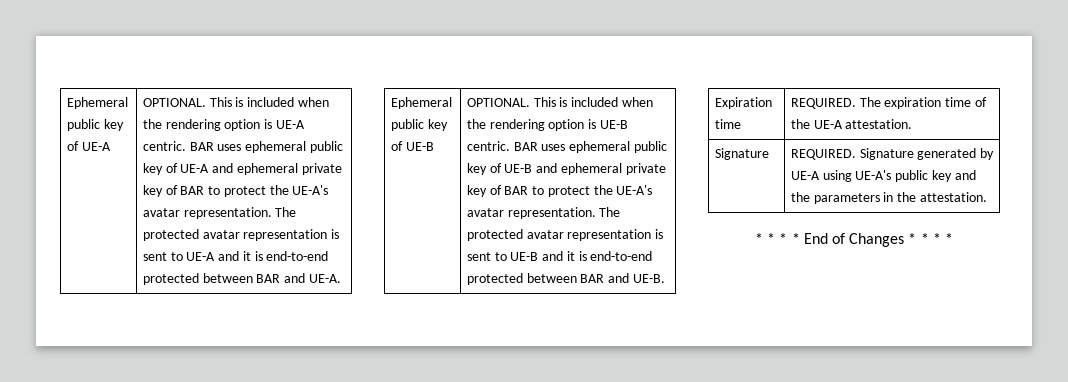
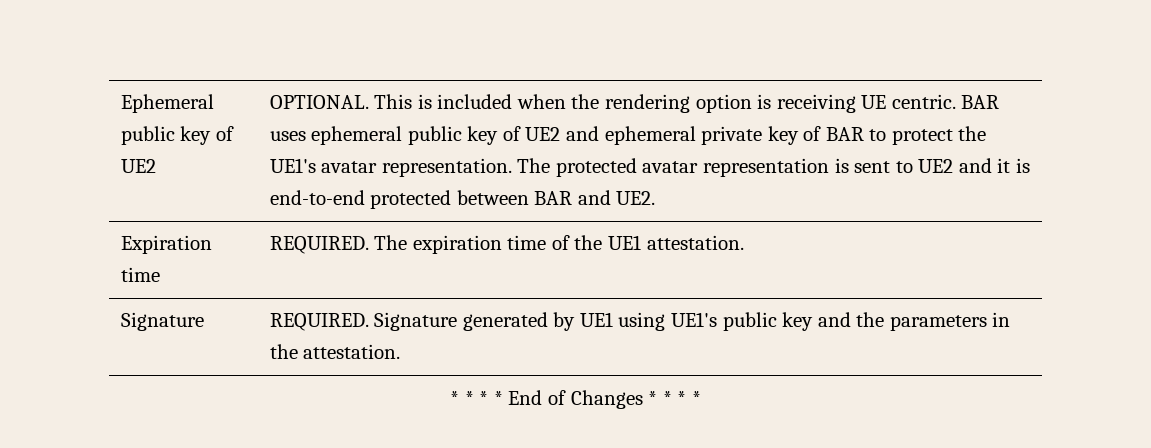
- Ephemeral public key of UE-A | OPTIONAL. This is included when the rendering option is UE-A centric. BAR uses ephemeral public key of UE-A and ephemeral private key of BAR to protect the UE-A's avatar representation. The protected avatar representation is sent to UE-A and it is end-to-end protected between BAR and UE-A.
- Ephemeral public key of UE-B | OPTIONAL. This is included when the rendering option is UE-B centric. BAR uses ephemeral public key of UE-B and ephemeral private key of BAR to protect the UE-A's avatar representation. The protected avatar representation is sent to UE-B and it is end-to-end protected between BAR and UE-B.
+ Ephemeral public key of UE2 | OPTIONAL. This is included when the rendering option is receiving UE centric. BAR uses ephemeral public key of UE2 and ephemeral private key of BAR to protect the UE1's avatar representation. The protected avatar representation is sent to UE2 and it is end-to-end protected between BAR and UE2.
- Expiration time | REQUIRED. The expiration time of the UE-A attestation.
+ Expiration time | REQUIRED. The expiration time of the UE1 attestation.
- Signature | REQUIRED. Signature generated by UE-A using UE-A's public key and the parameters in the attestation.
+ Signature | REQUIRED. Signature generated by UE1 using UE1's public key and the parameters in the attestation.

